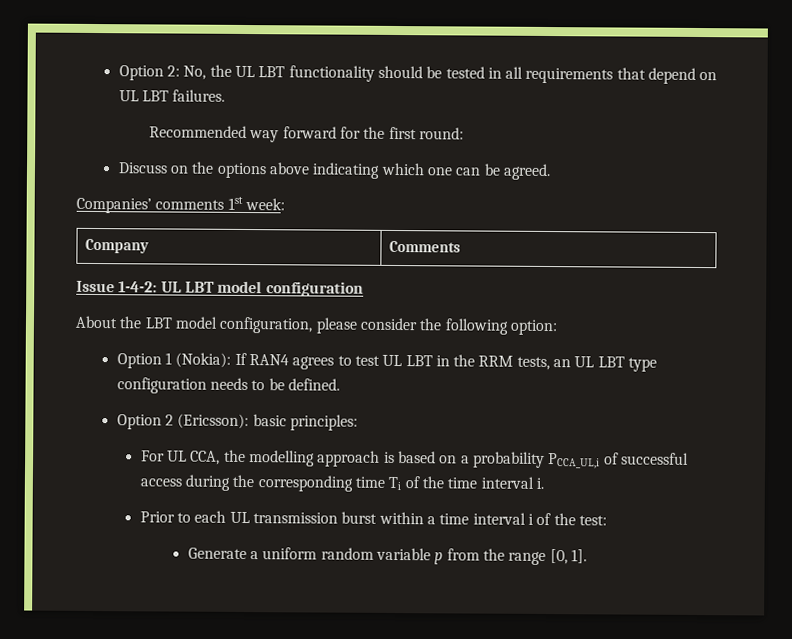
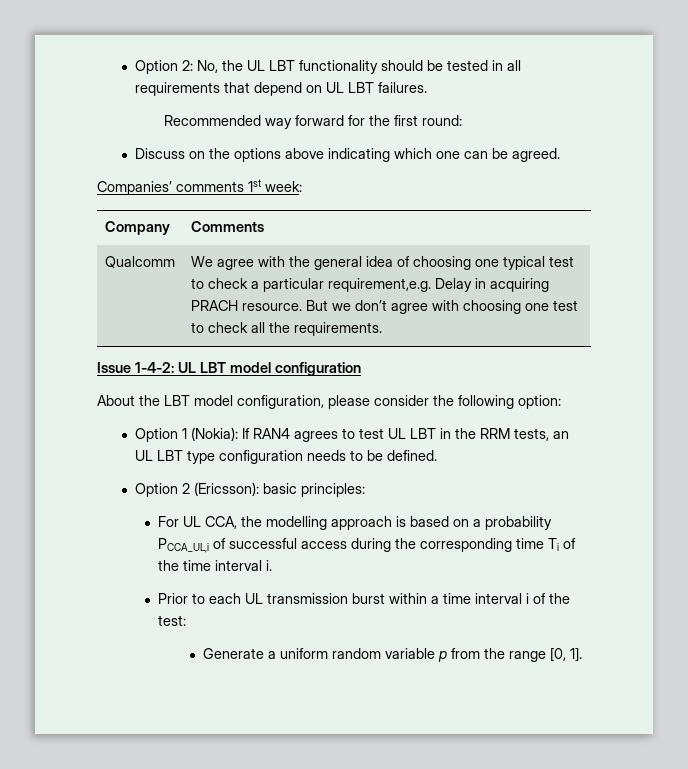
+ Qualcomm | We agree with the general idea of choosing one typical test to check a particular requirement,e.g. Delay in acquiring PRACH resource. But we don’t agree with choosing one test to check all the requirements.

